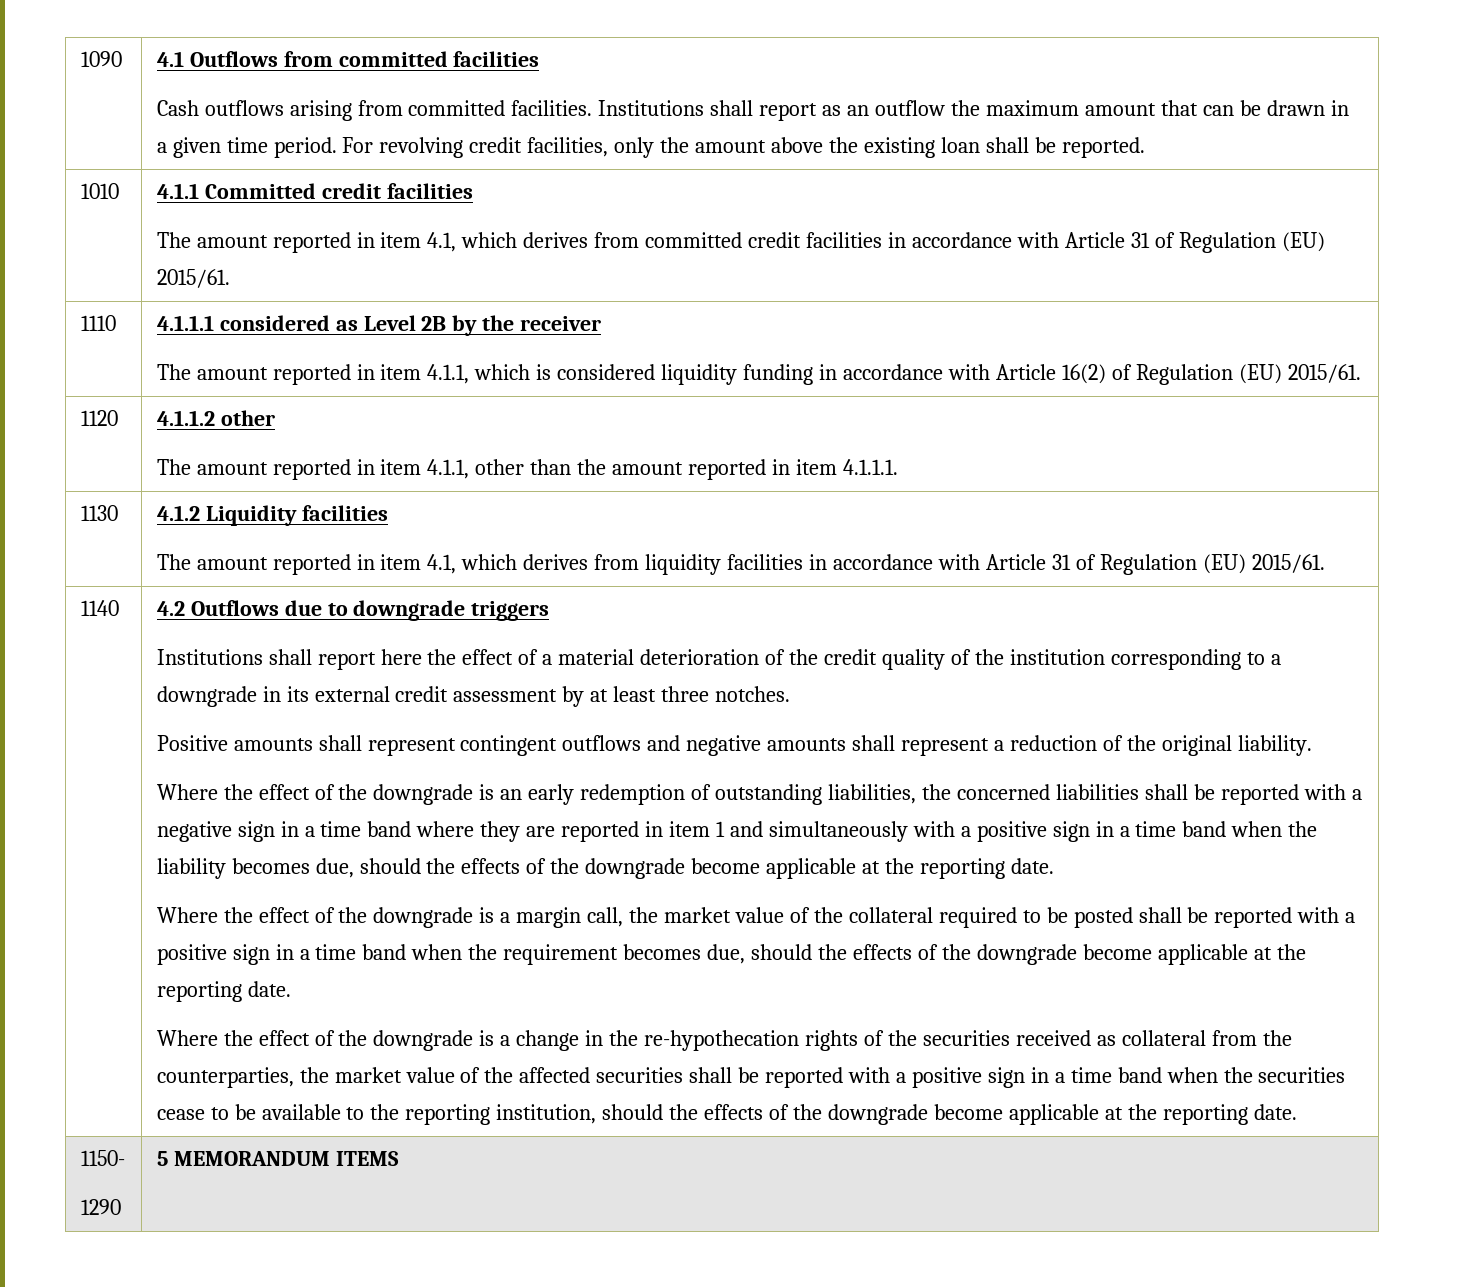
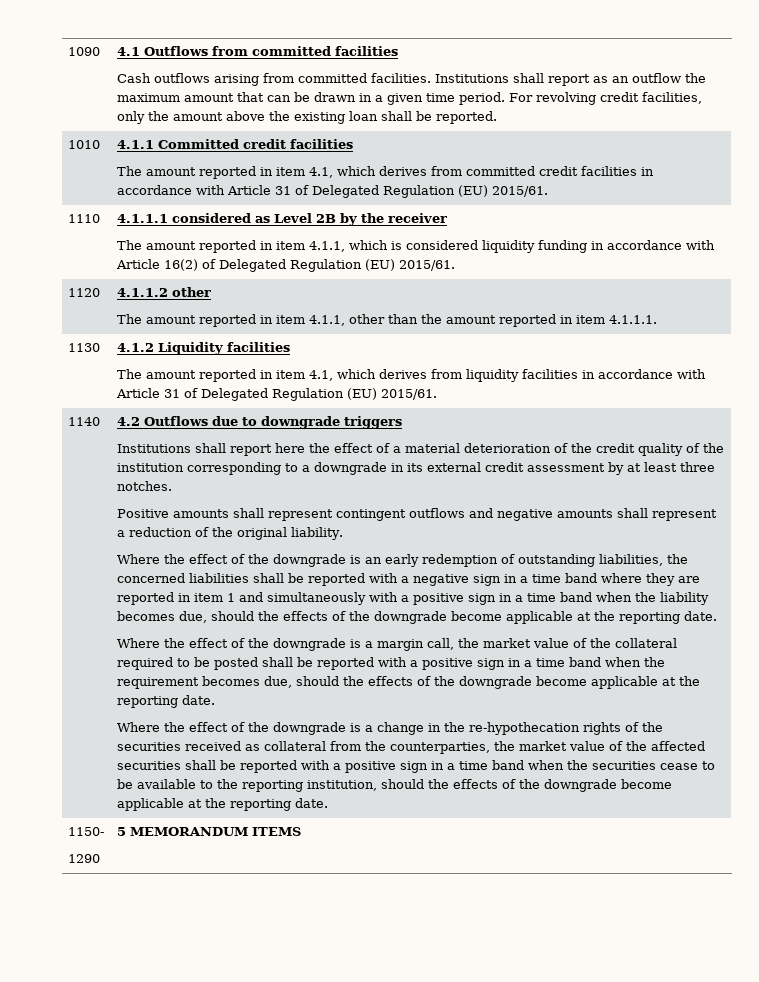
  1010 | 4.1.1 Committed credit facilities
- The amount reported in item 4.1, which derives from committed credit facilities in accordance with Article 31 of Regulation (EU) 2015/61.
+ The amount reported in item 4.1, which derives from committed credit facilities in accordance with Article 31 of Delegated Regulation (EU) 2015/61.
  1110 | 4.1.1.1 considered as Level 2B by the receiver
- The amount reported in item 4.1.1, which is considered liquidity funding in accordance with Article 16(2) of Regulation (EU) 2015/61.
+ The amount reported in item 4.1.1, which is considered liquidity funding in accordance with Article 16(2) of Delegated Regulation (EU) 2015/61.
  1130 | 4.1.2 Liquidity facilities
- The amount reported in item 4.1, which derives from liquidity facilities in accordance with Article 31 of Regulation (EU) 2015/61.
+ The amount reported in item 4.1, which derives from liquidity facilities in accordance with Article 31 of Delegated Regulation (EU) 2015/61.

